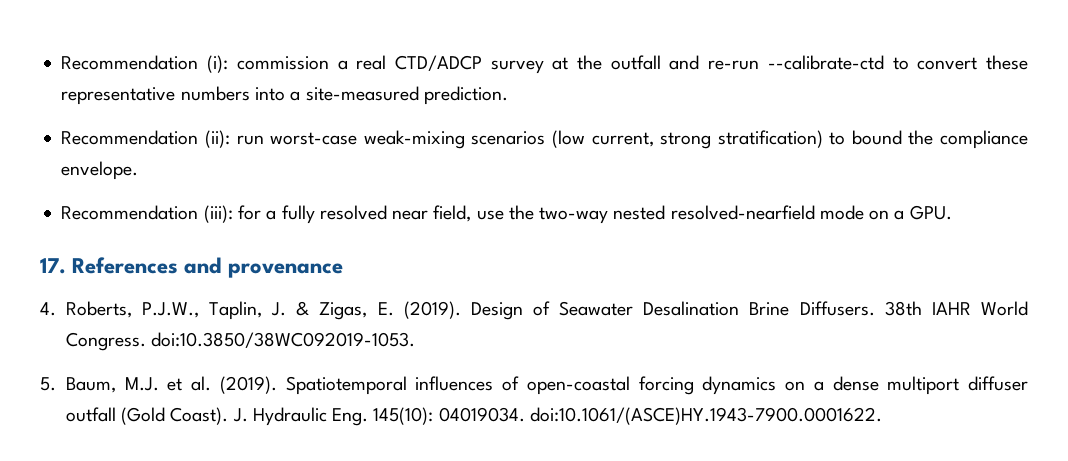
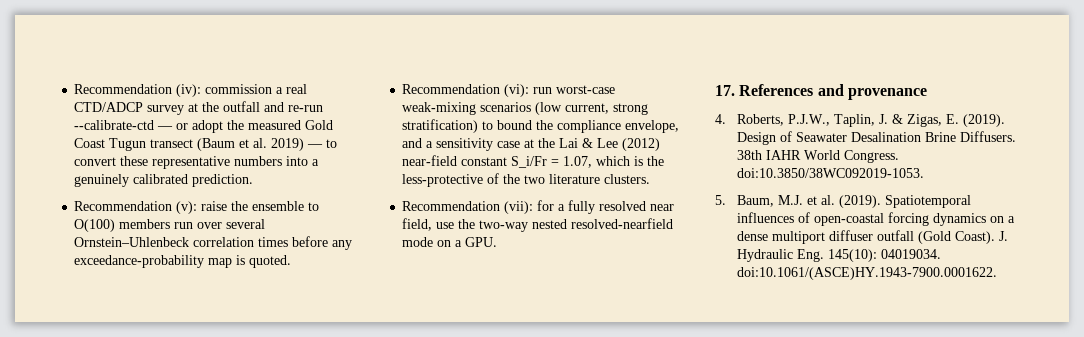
- Recommendation (i): commission a real CTD/ADCP survey at the outfall and re-run --calibrate-ctd to convert these representative numbers into a site-measured prediction.
+ Recommendation (iv): commission a real CTD/ADCP survey at the outfall and re-run --calibrate-ctd — or adopt the measured Gold Coast Tugun transect (Baum et al. 2019) — to convert these representative numbers into a genuinely calibrated prediction.
- Recommendation (ii): run worst-case weak-mixing scenarios (low current, strong stratification) to bound the compliance envelope.
- Recommendation (iii): for a fully resolved near field, use the two-way nested resolved-nearfield mode on a GPU.
+ Recommendation (v): raise the ensemble to O(100) members run over several Ornstein–Uhlenbeck correlation times before any exceedance-probability map is quoted.
+ Recommendation (vi): run worst-case weak-mixing scenarios (low current, strong stratification) to bound the compliance envelope, and a sensitivity case at the Lai & Lee (2012) near-field constant S_i/Fr = 1.07, which is the less-protective of the two literature clusters.
+ Recommendation (vii): for a fully resolved near field, use the two-way nested resolved-nearfield mode on a GPU.

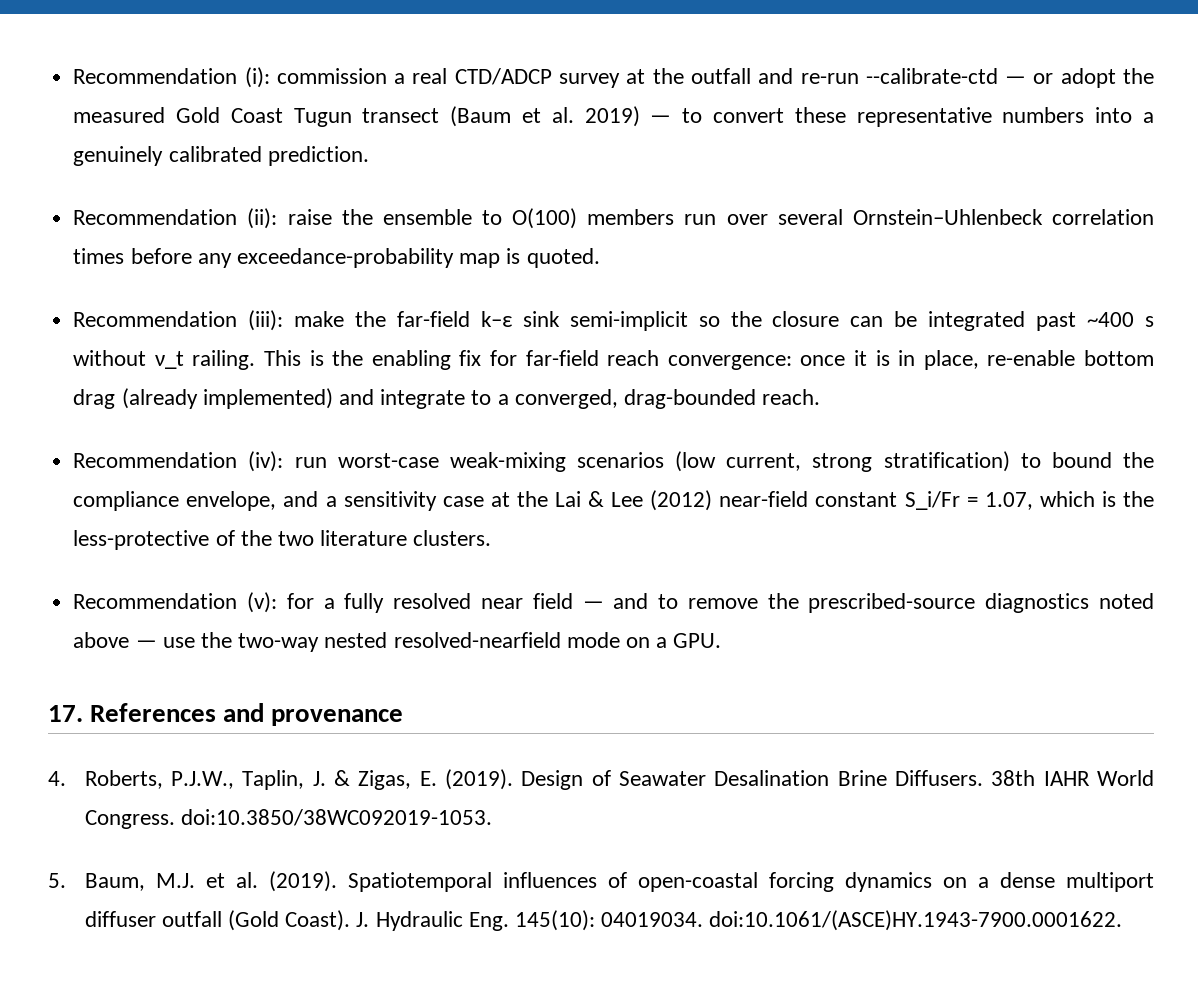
- Recommendation (iv): commission a real CTD/ADCP survey at the outfall and re-run --calibrate-ctd — or adopt the measured Gold Coast Tugun transect (Baum et al. 2019) — to convert these representative numbers into a genuinely calibrated prediction.
+ Recommendation (i): commission a real CTD/ADCP survey at the outfall and re-run --calibrate-ctd — or adopt the measured Gold Coast Tugun transect (Baum et al. 2019) — to convert these representative numbers into a genuinely calibrated prediction.
- Recommendation (v): raise the ensemble to O(100) members run over several Ornstein–Uhlenbeck correlation times before any exceedance-probability map is quoted.
+ Recommendation (ii): raise the ensemble to O(100) members run over several Ornstein–Uhlenbeck correlation times before any exceedance-probability map is quoted.
- Recommendation (vi): run worst-case weak-mixing scenarios (low current, strong stratification) to bound the compliance envelope, and a sensitivity case at the Lai & Lee (2012) near-field constant S_i/Fr = 1.07, which is the less-protective of the two literature clusters.
+ Recommendation (iii): make the far-field k–ε sink semi-implicit so the closure can be integrated past ~400 s without ν_t railing. This is the enabling fix for far-field reach convergence: once it is in place, re-enable bottom drag (already implemented) and integrate to a converged, drag-bounded reach.
+ Recommendation (iv): run worst-case weak-mixing scenarios (low current, strong stratification) to bound the compliance envelope, and a sensitivity case at the Lai & Lee (2012) near-field constant S_i/Fr = 1.07, which is the less-protective of the two literature clusters.
- Recommendation (vii): for a fully resolved near field, use the two-way nested resolved-nearfield mode on a GPU.
+ Recommendation (v): for a fully resolved near field — and to remove the prescribed-source diagnostics noted above — use the two-way nested resolved-nearfield mode on a GPU.

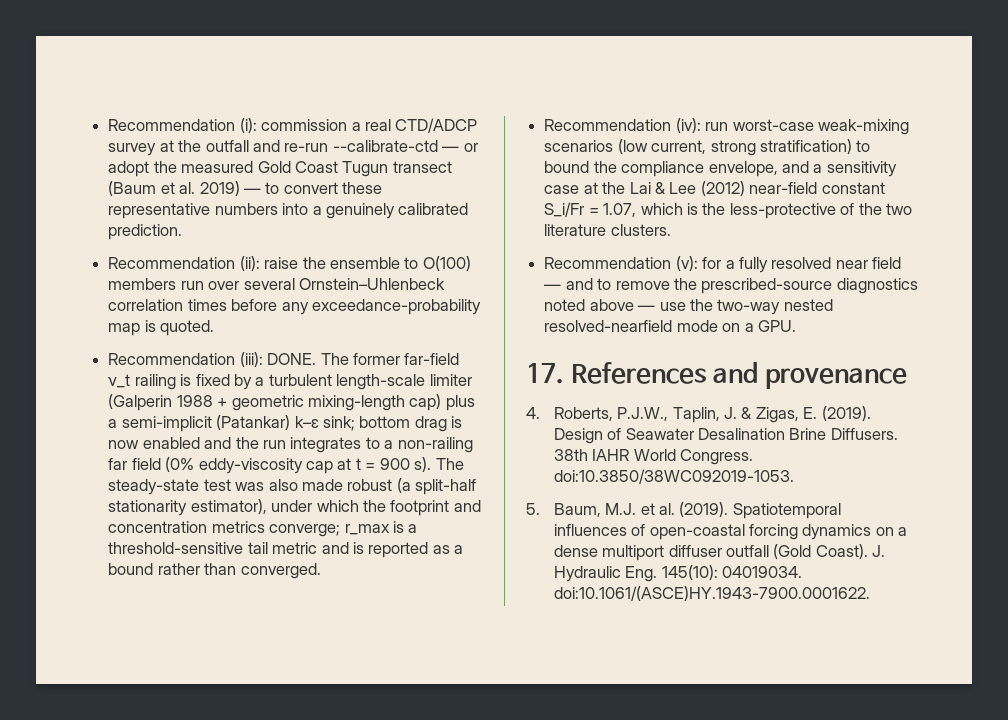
- Recommendation (iii): make the far-field k–ε sink semi-implicit so the closure can be integrated past ~400 s without ν_t railing. This is the enabling fix for far-field reach convergence: once it is in place, re-enable bottom drag (already implemented) and integrate to a converged, drag-bounded reach.
+ Recommendation (iii): DONE. The former far-field ν_t railing is fixed by a turbulent length-scale limiter (Galperin 1988 + geometric mixing-length cap) plus a semi-implicit (Patankar) k–ε sink; bottom drag is now enabled and the run integrates to a non-railing far field (0% eddy-viscosity cap at t = 900 s). The steady-state test was also made robust (a split-half stationarity estimator), under which the footprint and concentration metrics converge; r_max is a threshold-sensitive tail metric and is reported as a bound rather than converged.

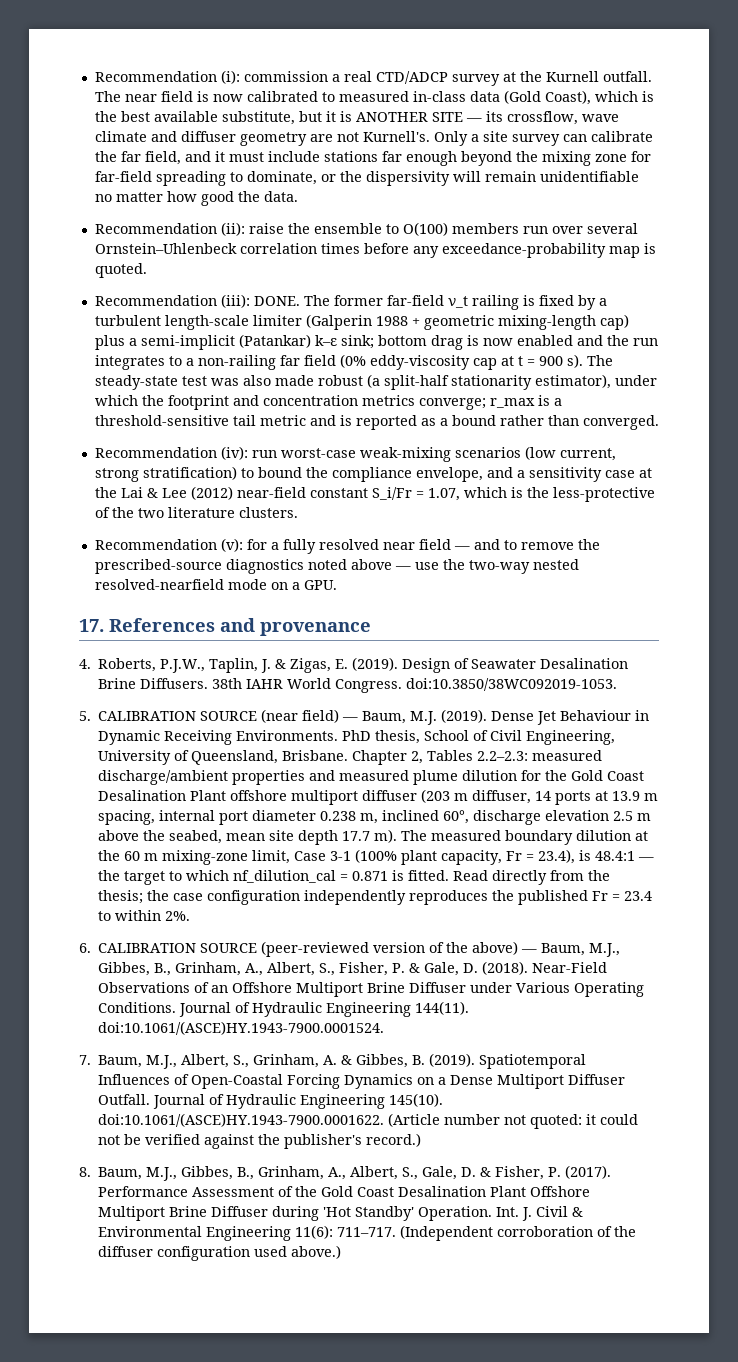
- Recommendation (i): commission a real CTD/ADCP survey at the outfall and re-run --calibrate-ctd — or adopt the measured Gold Coast Tugun transect (Baum et al. 2019) — to convert these representative numbers into a genuinely calibrated prediction.
+ Recommendation (i): commission a real CTD/ADCP survey at the Kurnell outfall. The near field is now calibrated to measured in-class data (Gold Coast), which is the best available substitute, but it is ANOTHER SITE — its crossflow, wave climate and diffuser geometry are not Kurnell's. Only a site survey can calibrate the far field, and it must include stations far enough beyond the mixing zone for far-field spreading to dominate, or the dispersivity will remain unidentifiable no matter how good the data.
- 5. Baum, M.J. et al. (2019). Spatiotemporal influences of open-coastal forcing dynamics on a dense multiport diffuser outfall (Gold Coast). J. Hydraulic Eng. 145(10): 04019034. doi:10.1061/(ASCE)HY.1943-7900.0001622.
+ 5. CALIBRATION SOURCE (near field) — Baum, M.J. (2019). Dense Jet Behaviour in Dynamic Receiving Environments. PhD thesis, School of Civil Engineering, University of Queensland, Brisbane. Chapter 2, Tables 2.2–2.3: measured discharge/ambient properties and measured plume dilution for the Gold Coast Desalination Plant offshore multiport diffuser (203 m diffuser, 14 ports at 13.9 m spacing, internal port diameter 0.238 m, inclined 60°, discharge elevation 2.5 m above the seabed, mean site depth 17.7 m). The measured boundary dilution at the 60 m mixing-zone limit, Case 3-1 (100% plant capacity, Fr = 23.4), is 48.4:1 — the target to which nf_dilution_cal = 0.871 is fitted. Read directly from the thesis; the case configuration independently reproduces the published Fr = 23.4 to within 2%.
+ 6. CALIBRATION SOURCE (peer-reviewed version of the above) — Baum, M.J., Gibbes, B., Grinham, A., Albert, S., Fisher, P. & Gale, D. (2018). Near-Field Observations of an Offshore Multiport Brine Diffuser under Various Operating Conditions. Journal of Hydraulic Engineering 144(11). doi:10.1061/(ASCE)HY.1943-7900.0001524.
+ 7. Baum, M.J., Albert, S., Grinham, A. & Gibbes, B. (2019). Spatiotemporal Influences of Open-Coastal Forcing Dynamics on a Dense Multiport Diffuser Outfall. Journal of Hydraulic Engineering 145(10). doi:10.1061/(ASCE)HY.1943-7900.0001622. (Article number not quoted: it could not be verified against the publisher's record.)
+ 8. Baum, M.J., Gibbes, B., Grinham, A., Albert, S., Gale, D. & Fisher, P. (2017). Performance Assessment of the Gold Coast Desalination Plant Offshore Multiport Brine Diffuser during 'Hot Standby' Operation. Int. J. Civil & Environmental Engineering 11(6): 711–717. (Independent corroboration of the diffuser configuration used above.)

